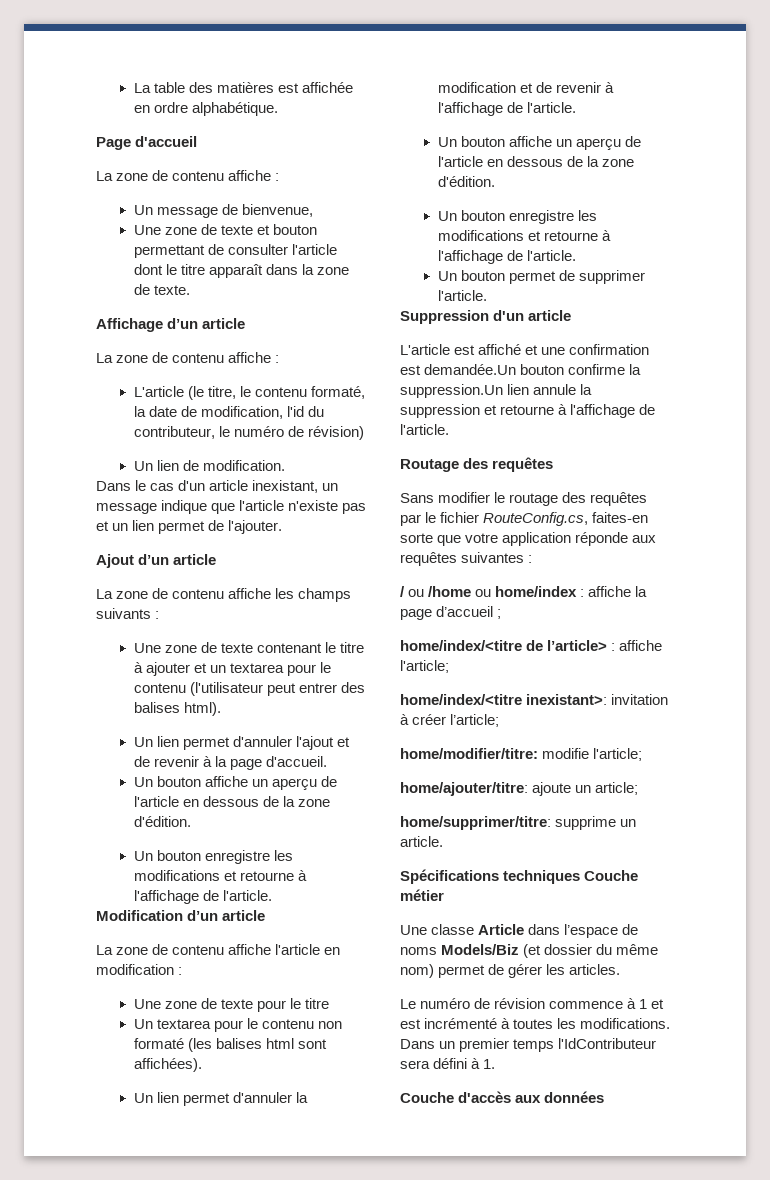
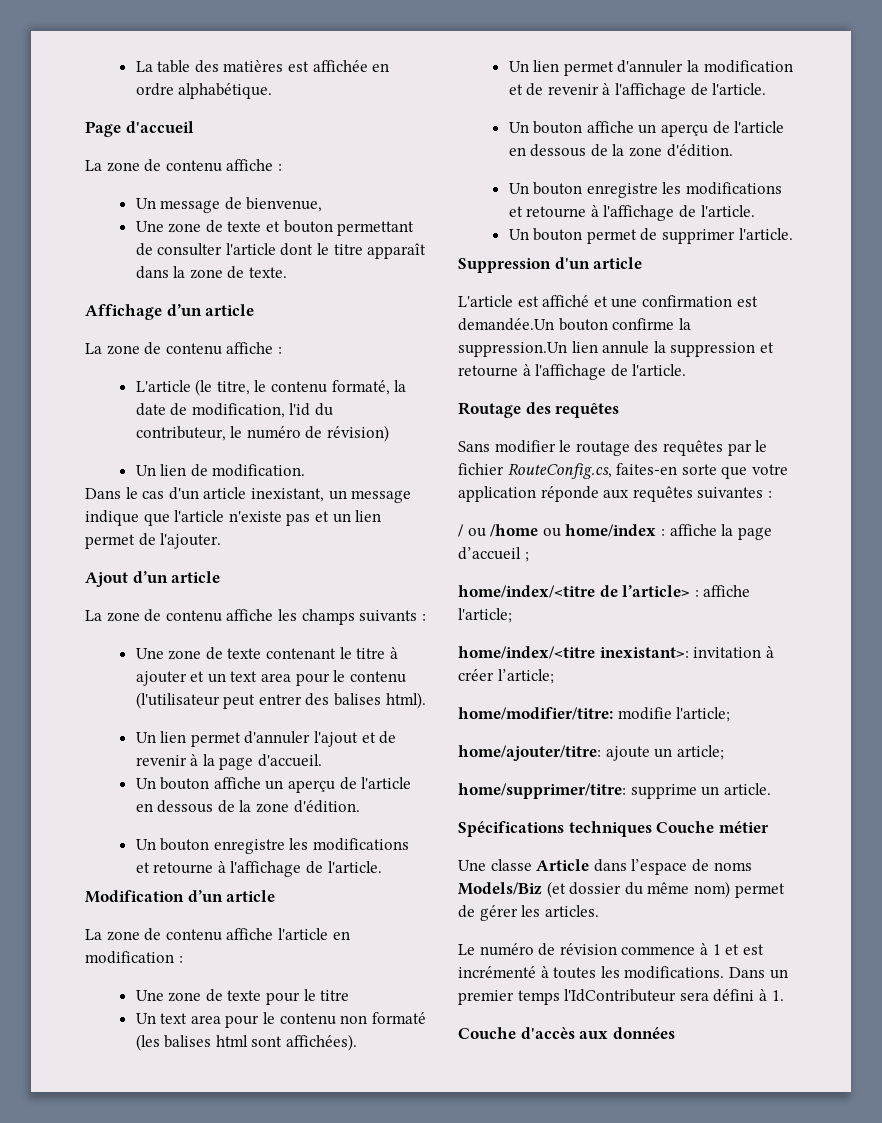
- Une zone de texte contenant le titre à ajouter et un textarea pour le contenu (l'utilisateur peut entrer des balises html).
+ Une zone de texte contenant le titre à ajouter et un text area pour le contenu (l'utilisateur peut entrer des balises html).
- Un textarea pour le contenu non formaté (les balises html sont affichées).
+ Un text area pour le contenu non formaté (les balises html sont affichées).

